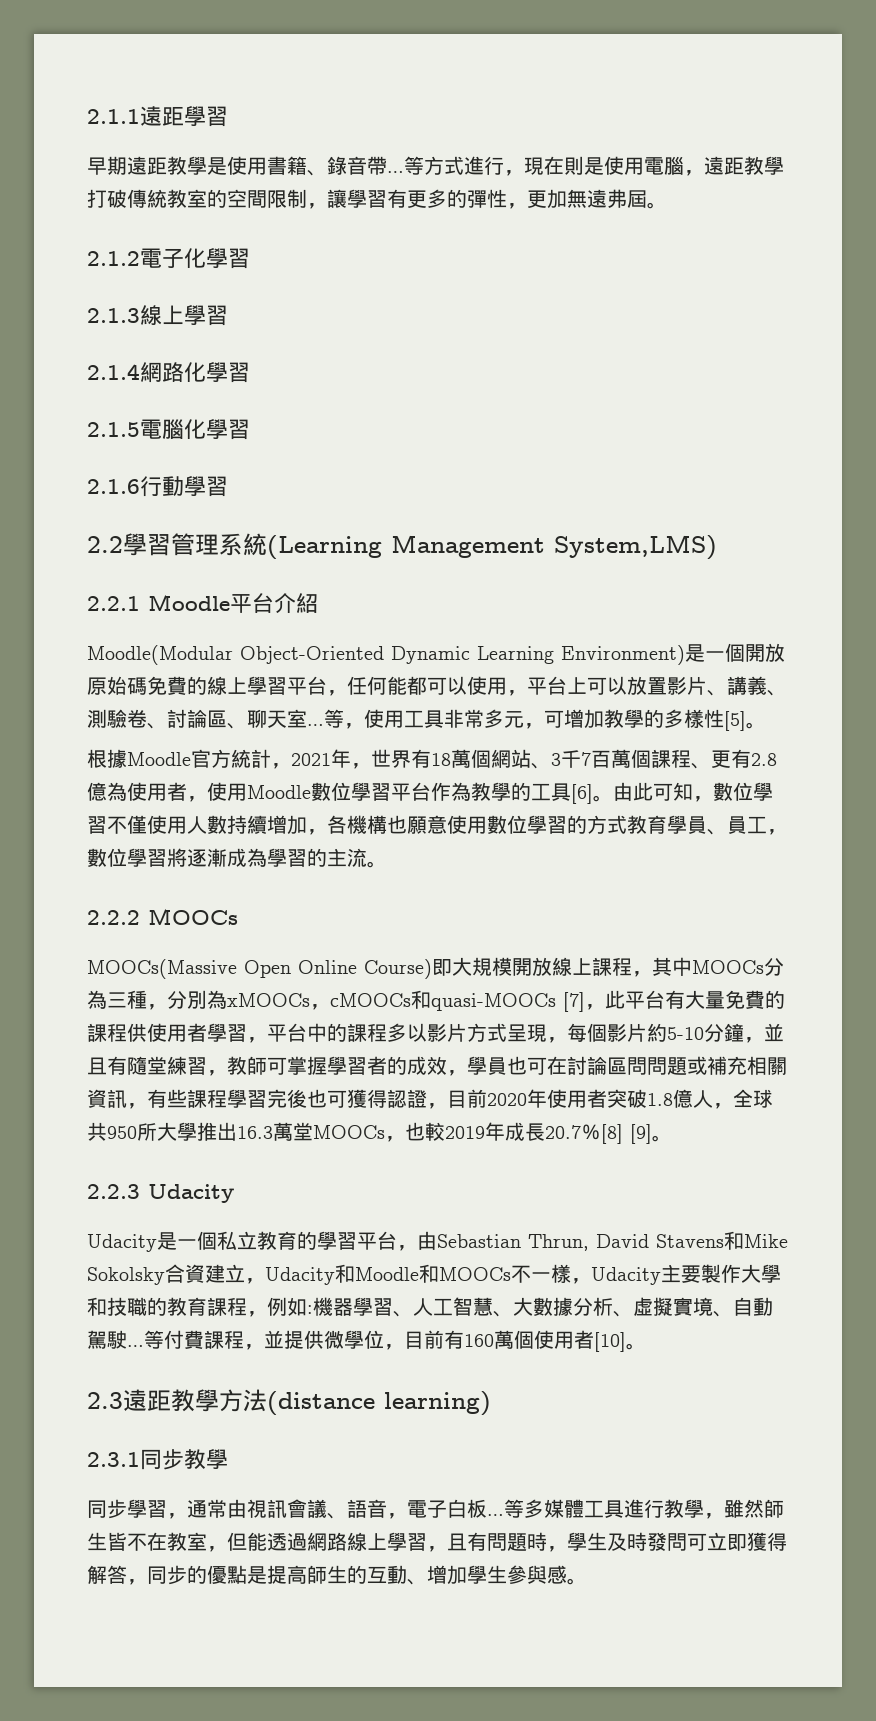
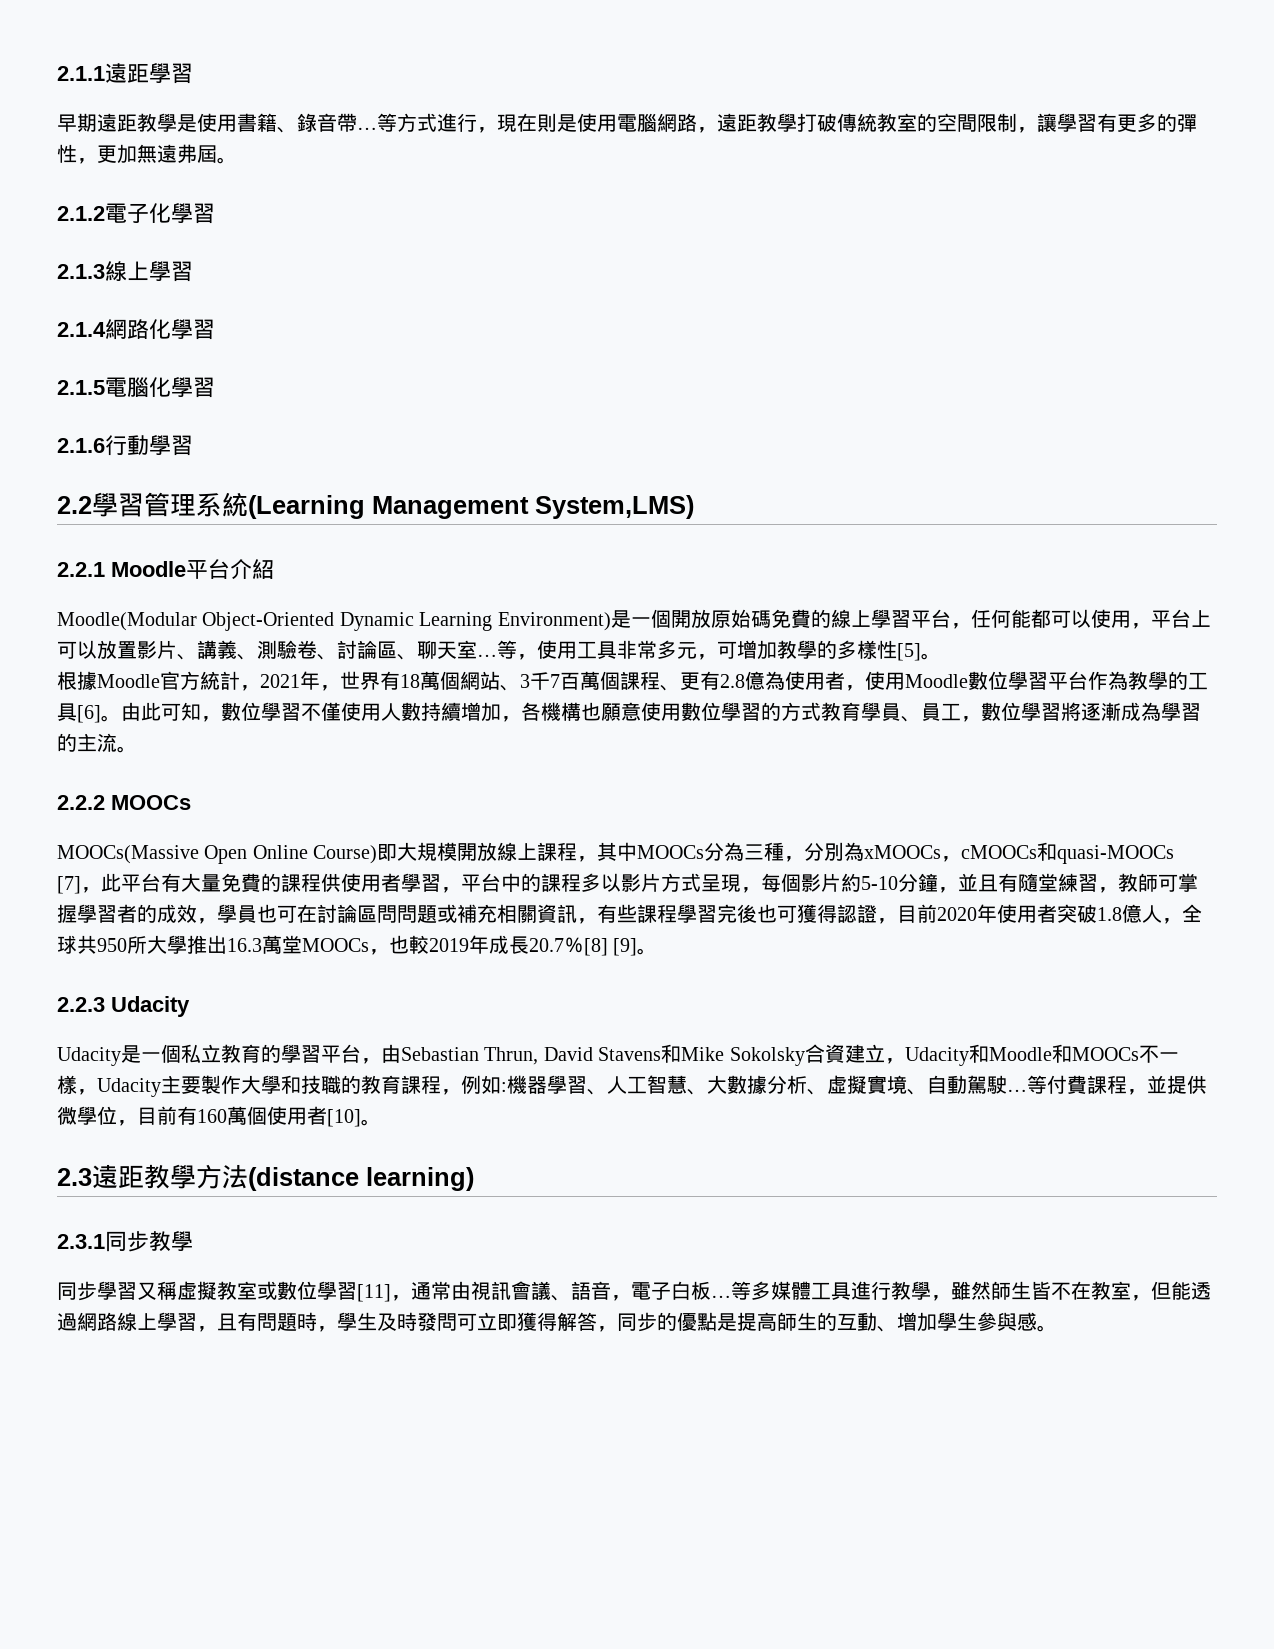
- 等方式進行，現在則是使用電腦，遠距教學打破傳統教室的空間限制，讓學習有更多的彈性，更加無遠弗屆。
+ 等方式進行，現在則是使用電腦網路，遠距教學打破傳統教室的空間限制，讓學習有更多的彈性，更加無遠弗屆。
- 同步學習，通常由視訊會議、語音，電子白板…
+ 同步學習又稱虛擬教室或數位學習[11]，通常由視訊會議、語音，電子白板…

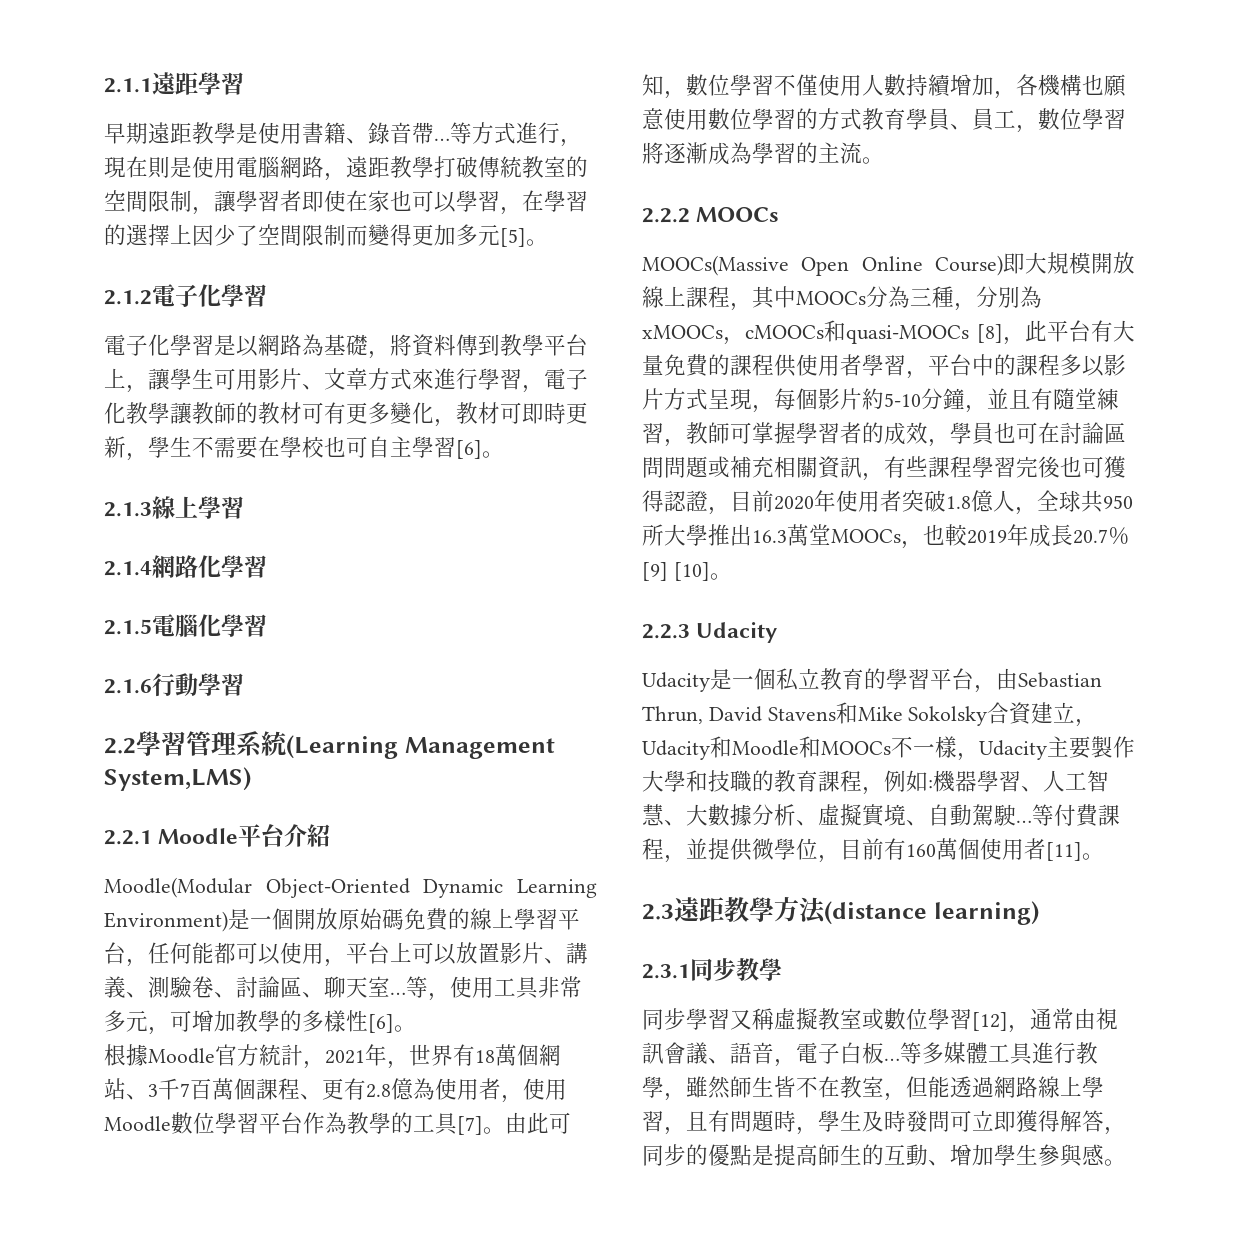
- 等方式進行，現在則是使用電腦網路，遠距教學打破傳統教室的空間限制，讓學習有更多的彈性，更加無遠弗屆。
+ 等方式進行，現在則是使用電腦網路，遠距教學打破傳統教室的空間限制，讓學習者即使在家也可以學習，在學習的選擇上因少了空間限制而變得更加多元[5]。
  2.1.2電子化學習
+ 電子化學習是以網路為基礎，將資料傳到教學平台上，讓學生可用影片、文章方式來進行學習，電子化教學讓教師的教材可有更多變化，教材可即時更新，學生不需要在學校也可自主學習[6]。
- 等，使用工具非常多元，可增加教學的多樣性[5]。
+ 等，使用工具非常多元，可增加教學的多樣性[6]。
- 根據Moodle官方統計，2021年，世界有18萬個網站、3千7百萬個課程、更有2.8億為使用者，使用Moodle數位學習平台作為教學的工具[6]。
+ 根據Moodle官方統計，2021年，世界有18萬個網站、3千7百萬個課程、更有2.8億為使用者，使用Moodle數位學習平台作為教學的工具[7]。
- MOOCs(Massive Open Online Course)即大規模開放線上課程，其中MOOCs分為三種，分別為xMOOCs，cMOOCs和quasi-MOOCs [7]，此平台有大量免費的課程供使用者學習，平台中的課程多以影片方式呈現，每個影片約5-10分鐘，並且有隨堂練習，教師可掌握學習者的成效，學員也可在討論區問問題或補充相關資訊，有些課程學習完後也可獲得認證，目前2020年使用者突破1.8億人，全球共950所大學推出16.3萬堂MOOCs，也較2019年成長20.7％[8] [9]。
+ MOOCs(Massive Open Online Course)即大規模開放線上課程，其中MOOCs分為三種，分別為xMOOCs，cMOOCs和quasi-MOOCs [8]，此平台有大量免費的課程供使用者學習，平台中的課程多以影片方式呈現，每個影片約5-10分鐘，並且有隨堂練習，教師可掌握學習者的成效，學員也可在討論區問問題或補充相關資訊，有些課程學習完後也可獲得認證，目前2020年使用者突破1.8億人，全球共950所大學推出16.3萬堂MOOCs，也較2019年成長20.7％[9] [10]。
- 等付費課程，並提供微學位，目前有160萬個使用者[10]。
+ 等付費課程，並提供微學位，目前有160萬個使用者[11]。
- 同步學習又稱虛擬教室或數位學習[11]，通常由視訊會議、語音，電子白板…
+ 同步學習又稱虛擬教室或數位學習[12]，通常由視訊會議、語音，電子白板…

